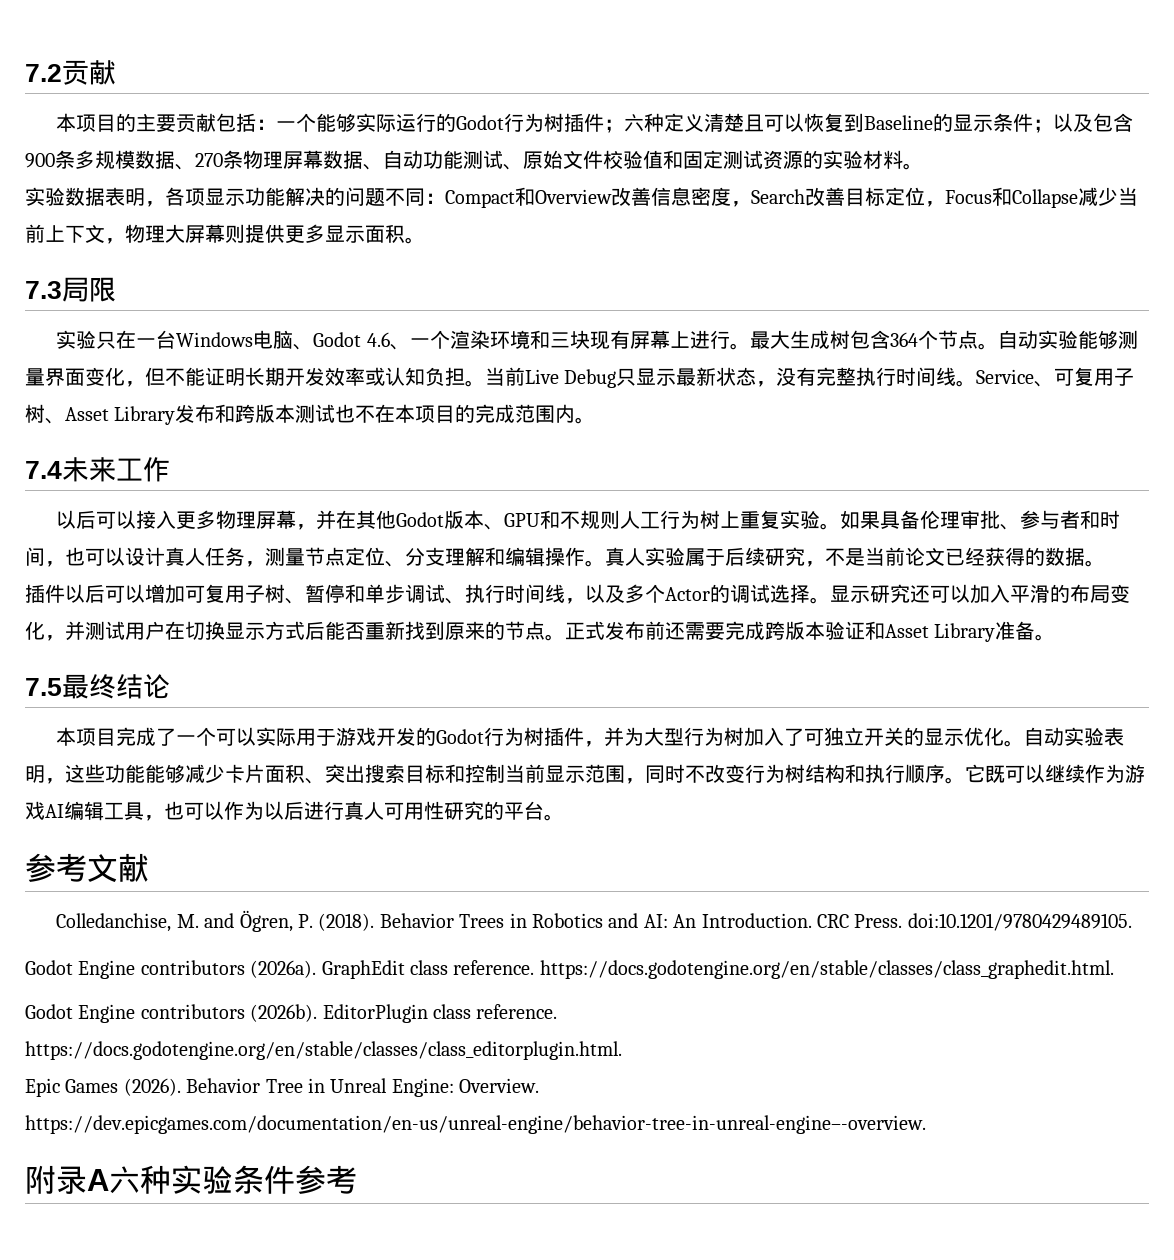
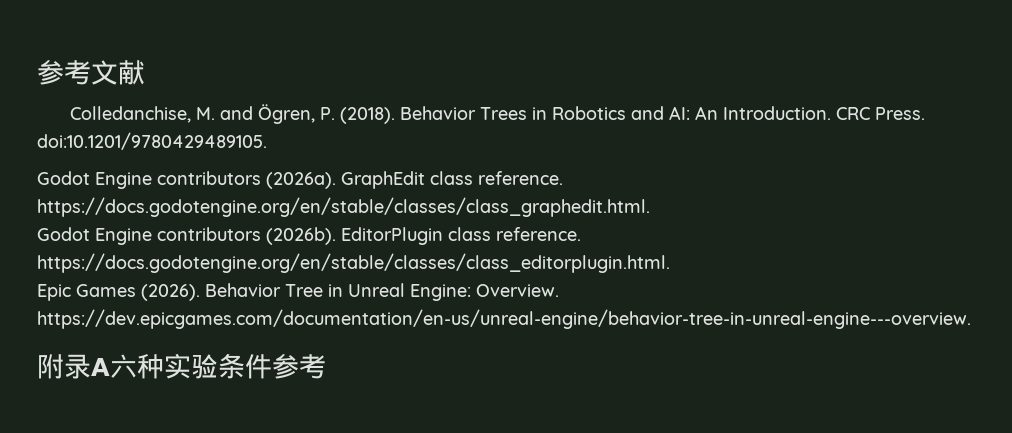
- 7.2贡献
- 本项目的主要贡献包括：一个能够实际运行的Godot行为树插件；六种定义清楚且可以恢复到Baseline的显示条件；以及包含900条多规模数据、270条物理屏幕数据、自动功能测试、原始文件校验值和固定测试资源的实验材料。
- 实验数据表明，各项显示功能解决的问题不同：Compact和Overview改善信息密度，Search改善目标定位，Focus和Collapse减少当前上下文，物理大屏幕则提供更多显示面积。
- 7.3局限
- 实验只在一台Windows电脑、Godot 4.6、一个渲染环境和三块现有屏幕上进行。最大生成树包含364个节点。自动实验能够测量界面变化，但不能证明长期开发效率或认知负担。当前Live Debug只显示最新状态，没有完整执行时间线。Service、可复用子树、Asset Library发布和跨版本测试也不在本项目的完成范围内。
- 7.4未来工作
- 以后可以接入更多物理屏幕，并在其他Godot版本、GPU和不规则人工行为树上重复实验。如果具备伦理审批、参与者和时间，也可以设计真人任务，测量节点定位、分支理解和编辑操作。真人实验属于后续研究，不是当前论文已经获得的数据。
- 插件以后可以增加可复用子树、暂停和单步调试、执行时间线，以及多个Actor的调试选择。显示研究还可以加入平滑的布局变化，并测试用户在切换显示方式后能否重新找到原来的节点。正式发布前还需要完成跨版本验证和Asset Library准备。
- 7.5最终结论
- 本项目完成了一个可以实际用于游戏开发的Godot行为树插件，并为大型行为树加入了可独立开关的显示优化。自动实验表明，这些功能能够减少卡片面积、突出搜索目标和控制当前显示范围，同时不改变行为树结构和执行顺序。它既可以继续作为游戏AI编辑工具，也可以作为以后进行真人可用性研究的平台。
- Behavior Tree in Unreal Engine: Overview. https://dev.epicgames.com/documentation/en-us/unreal-engine/behavior-tree-in-unreal-engine–-overview.
+ Behavior Tree in Unreal Engine: Overview. https://dev.epicgames.com/documentation/en-us/unreal-engine/behavior-tree-in-unreal-engine---overview.

